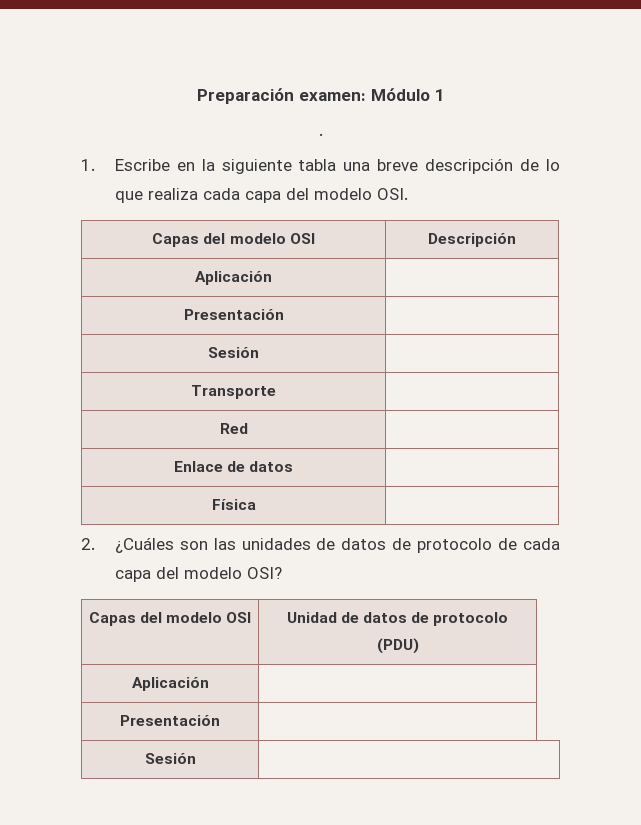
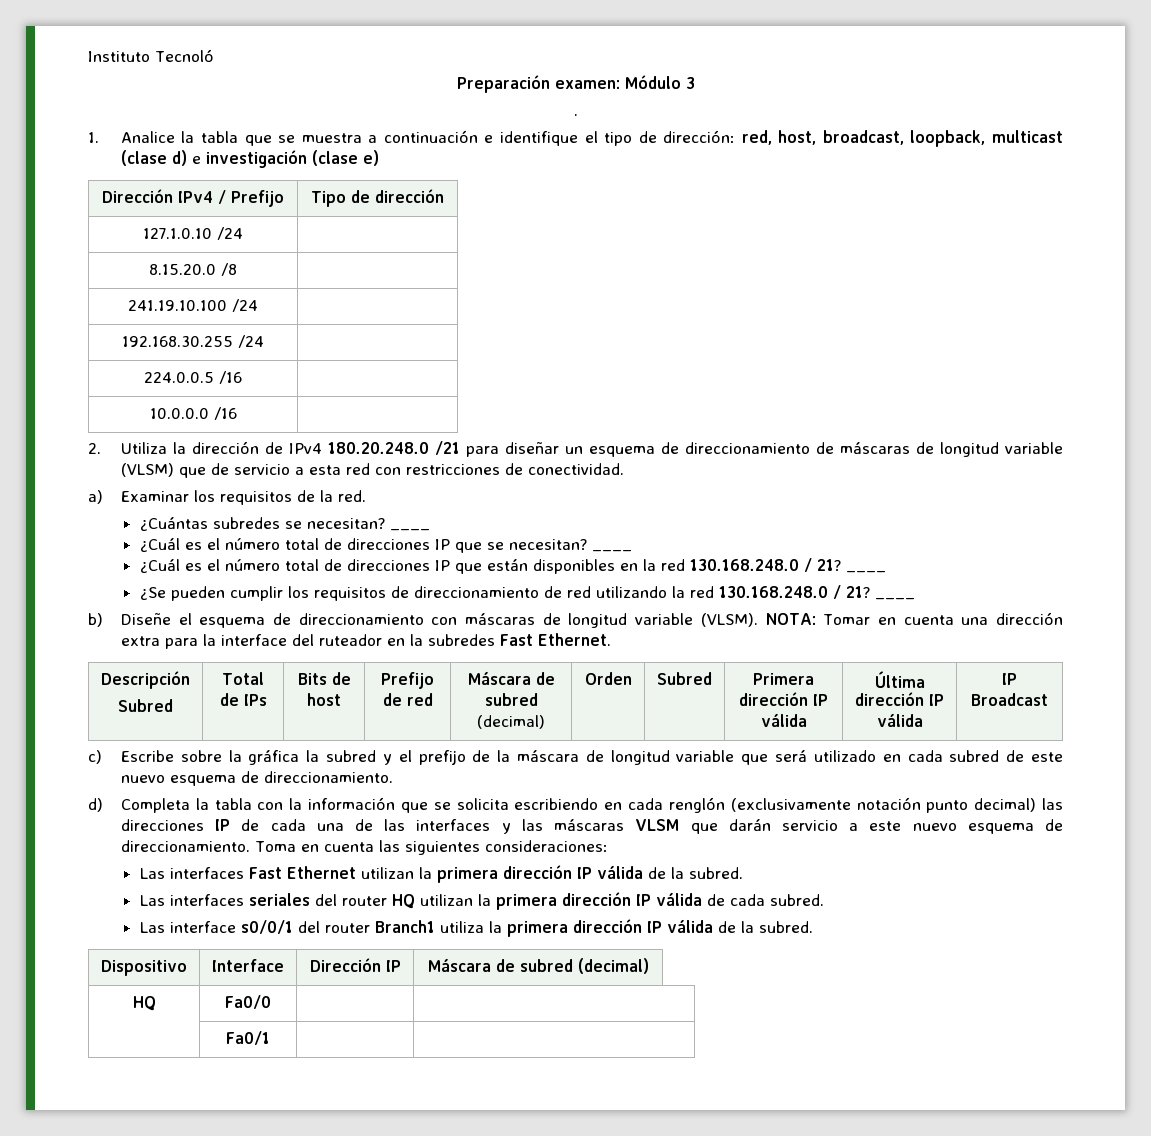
+ Instituto Tecnoló
- Preparación examen: Módulo 1
+ Preparación examen: Módulo 3
- 1. Escribe en la siguiente tabla una breve descripción de lo que realiza cada capa del modelo OSI.
- Capas del modelo OSI | Descripción
- Aplicación |
- Presentación |
- Sesión |
- Transporte |
- Red |
- Enlace de datos |
- Física |
- 2. ¿Cuáles son las unidades de datos de protocolo de cada capa del modelo OSI?
- Capas del modelo OSI | Unidad de datos de protocolo (PDU)
- Aplicación |
- Presentación |
- Sesión |
+ 1. Analice la tabla que se muestra a continuación e identifique el tipo de dirección: red, host, broadcast, loopback, multicast (clase d) e investigación (clase e)
+ Dirección IPv4 / Prefijo | Tipo de dirección
+ 127.1.0.10 /24 |
+ 8.15.20.0 /8 |
+ 241.19.10.100 /24 |
+ 192.168.30.255 /24 |
+ 224.0.0.5 /16 |
+ 10.0.0.0 /16 |
+ 2. Utiliza la dirección de IPv4 180.20.248.0 /21 para diseñar un esquema de direccionamiento de máscaras de longitud variable (VLSM) que de servicio a esta red con restricciones de conectividad.
+ a) Examinar los requisitos de la red.
+ ¿Cuántas subredes se necesitan? ____
+ ¿Cuál es el número total de direcciones IP que se necesitan? ____
+ ¿Cuál es el número total de direcciones IP que están disponibles en la red 130.168.248.0 / 21? ____
+ ¿Se pueden cumplir los requisitos de direccionamiento de red utilizando la red 130.168.248.0 / 21? ____
+ b) Diseñe el esquema de direccionamiento con máscaras de longitud variable (VLSM). NOTA: Tomar en cuenta una dirección extra para la interface del ruteador en la subredes Fast Ethernet.
+ Descripción
+ Subred | Total de IPs | Bits de host | Prefijo de red | Máscara de subred (decimal) | Orden | Subred | Primera dirección IP válida | Última dirección IP válida | IP Broadcast
+ c) Escribe sobre la gráfica la subred y el prefijo de la máscara de longitud variable que será utilizado en cada subred de este nuevo esquema de direccionamiento.
+ d) Completa la tabla con la información que se solicita escribiendo en cada renglón (exclusivamente notación punto decimal) las direcciones IP de cada una de las interfaces y las máscaras VLSM que darán servicio a este nuevo esquema de direccionamiento. Toma en cuenta las siguientes consideraciones:
+ Las interfaces Fast Ethernet utilizan la primera dirección IP válida de la subred.
+ Las interfaces seriales del router HQ utilizan la primera dirección IP válida de cada subred.
+ Las interface s0/0/1 del router Branch1 utiliza la primera dirección IP válida de la subred.
+ Dispositivo | Interface | Dirección IP | Máscara de subred (decimal)
+ HQ | Fa0/0 | |
+ | Fa0/1 | |

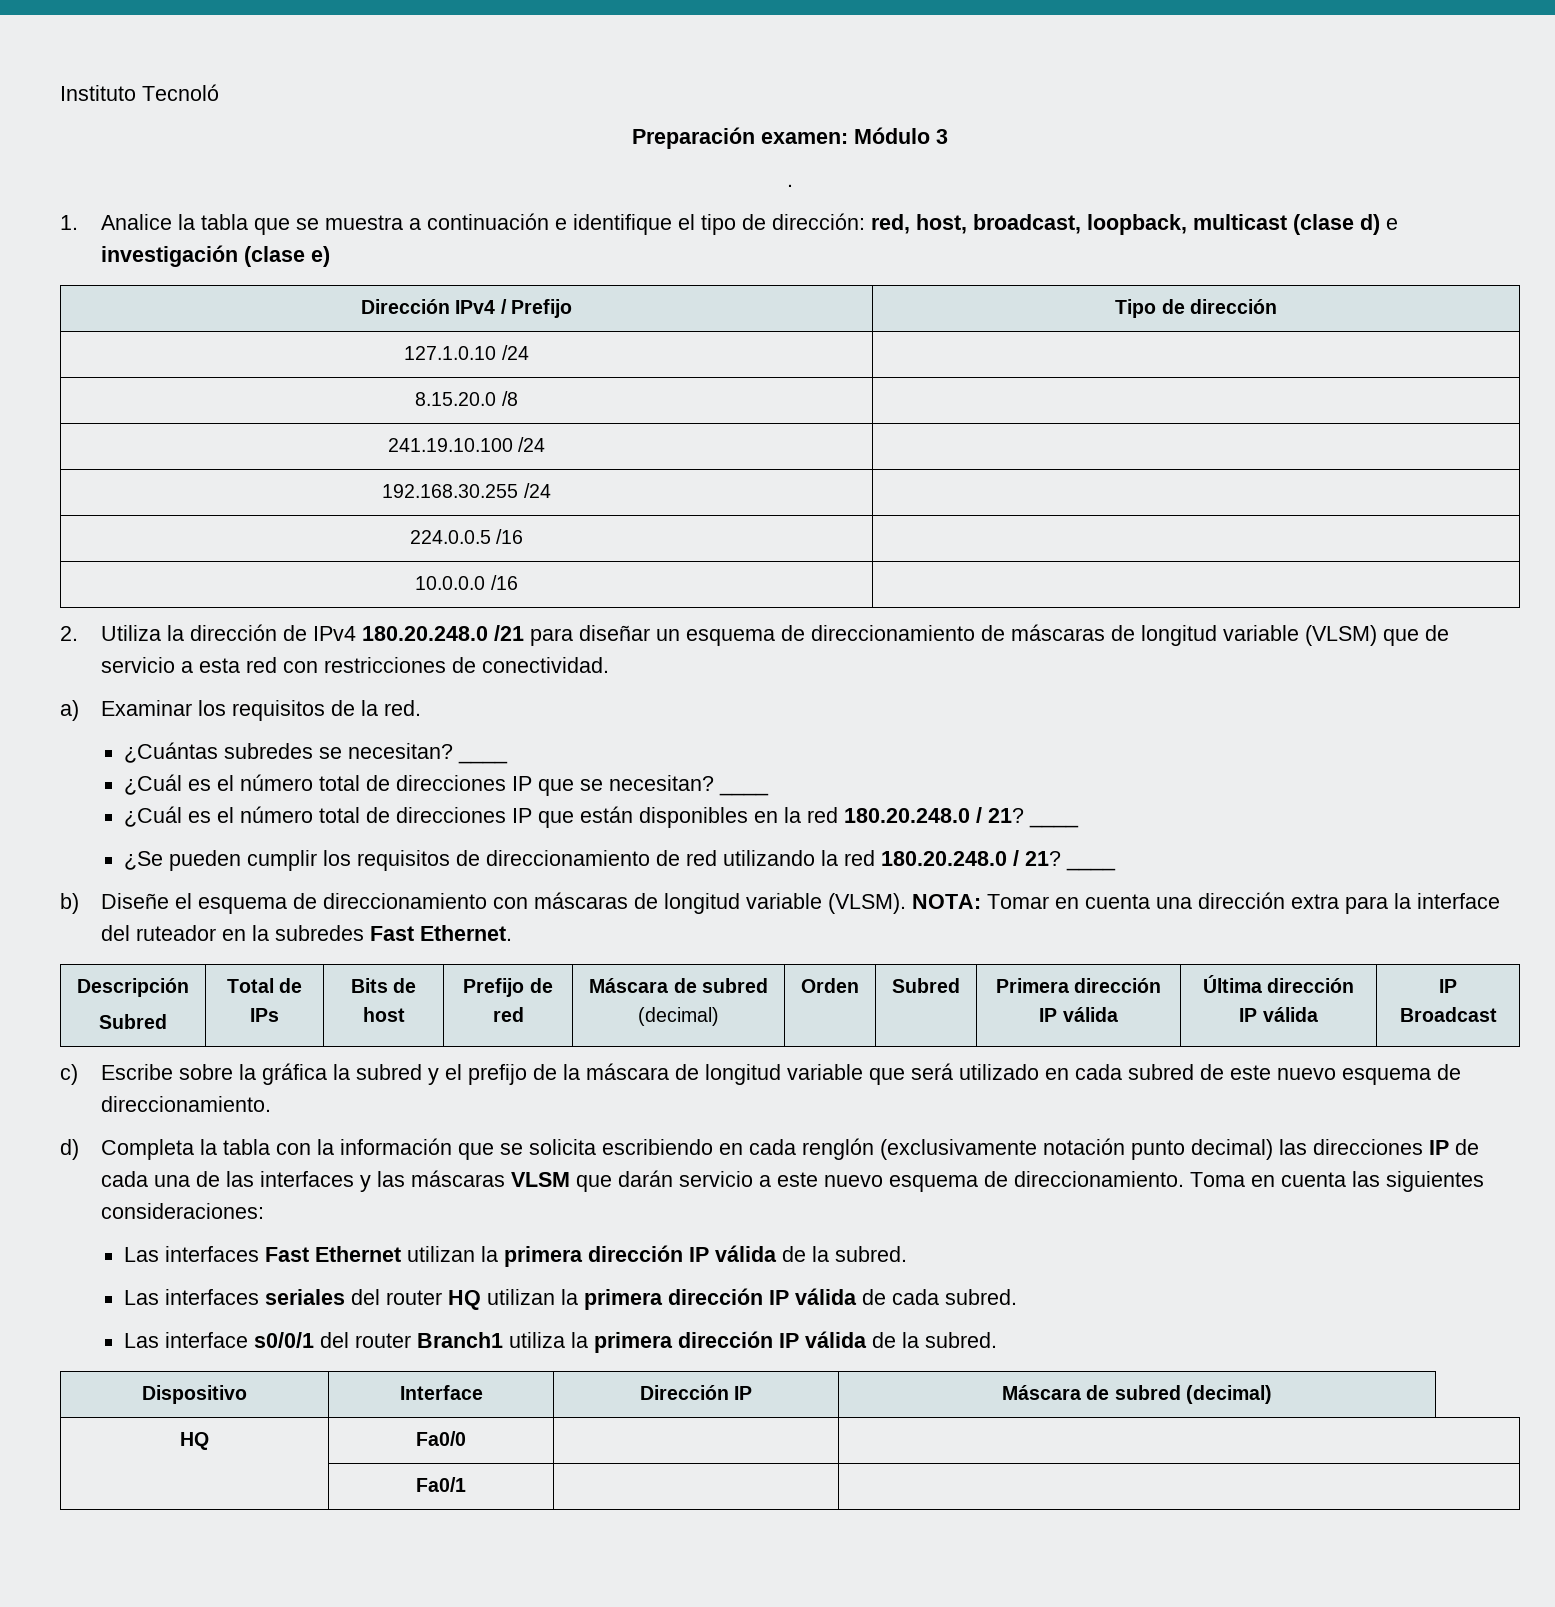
- ¿Cuál es el número total de direcciones IP que están disponibles en la red 130.168.248.0 / 21?
+ ¿Cuál es el número total de direcciones IP que están disponibles en la red 180.20.248.0 / 21?
- ¿Se pueden cumplir los requisitos de direccionamiento de red utilizando la red 130.168.248.0 / 21?
+ ¿Se pueden cumplir los requisitos de direccionamiento de red utilizando la red 180.20.248.0 / 21?

